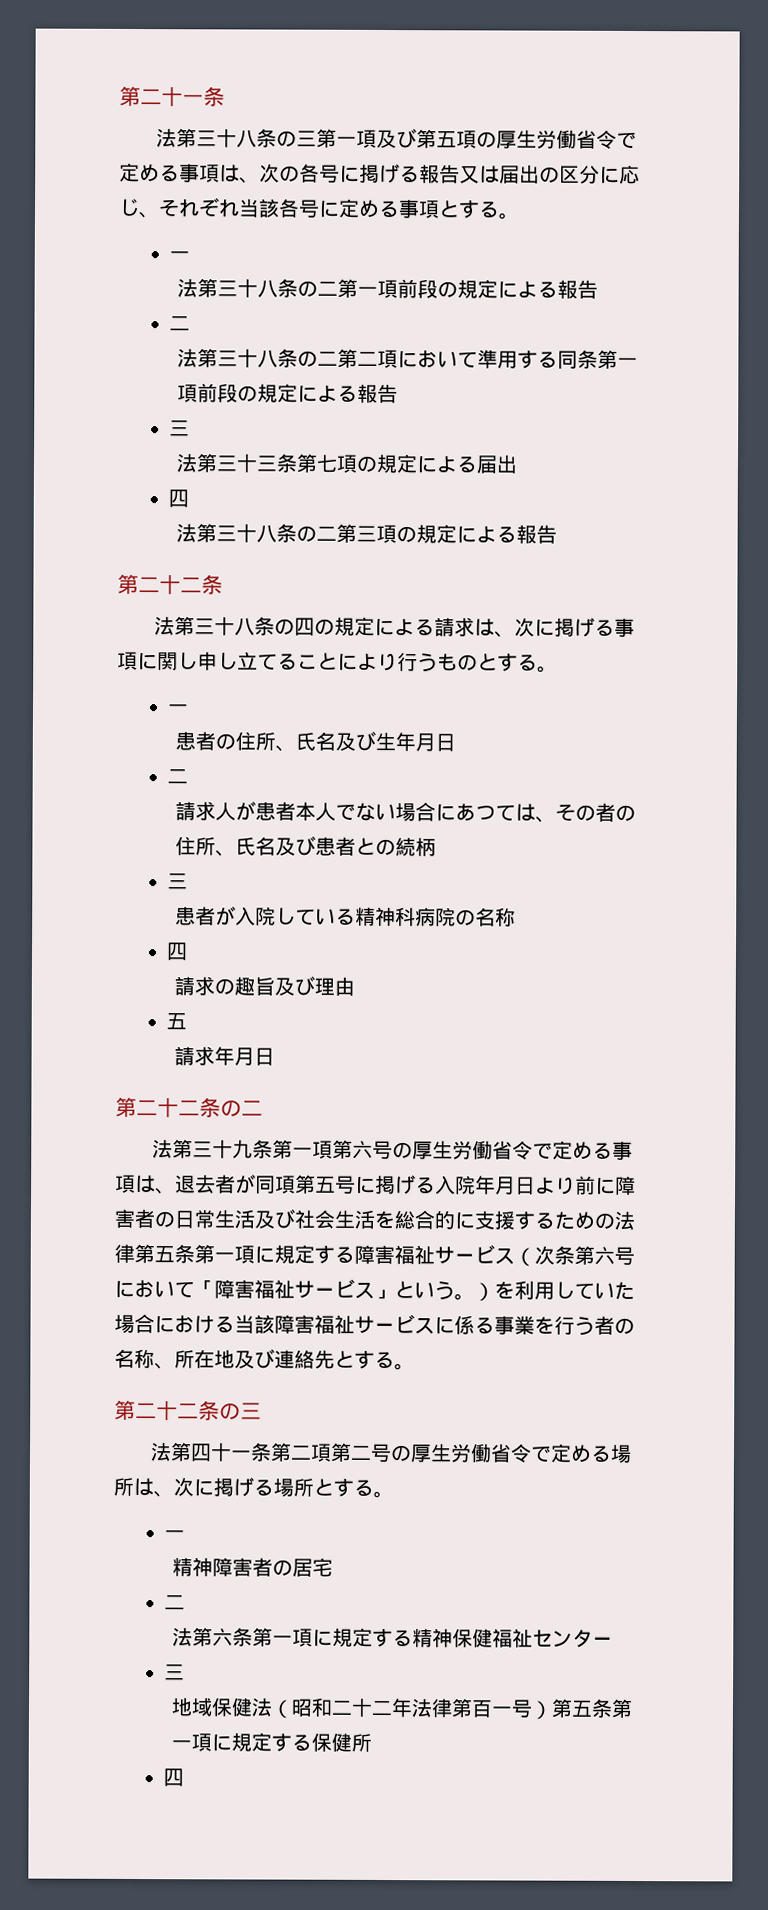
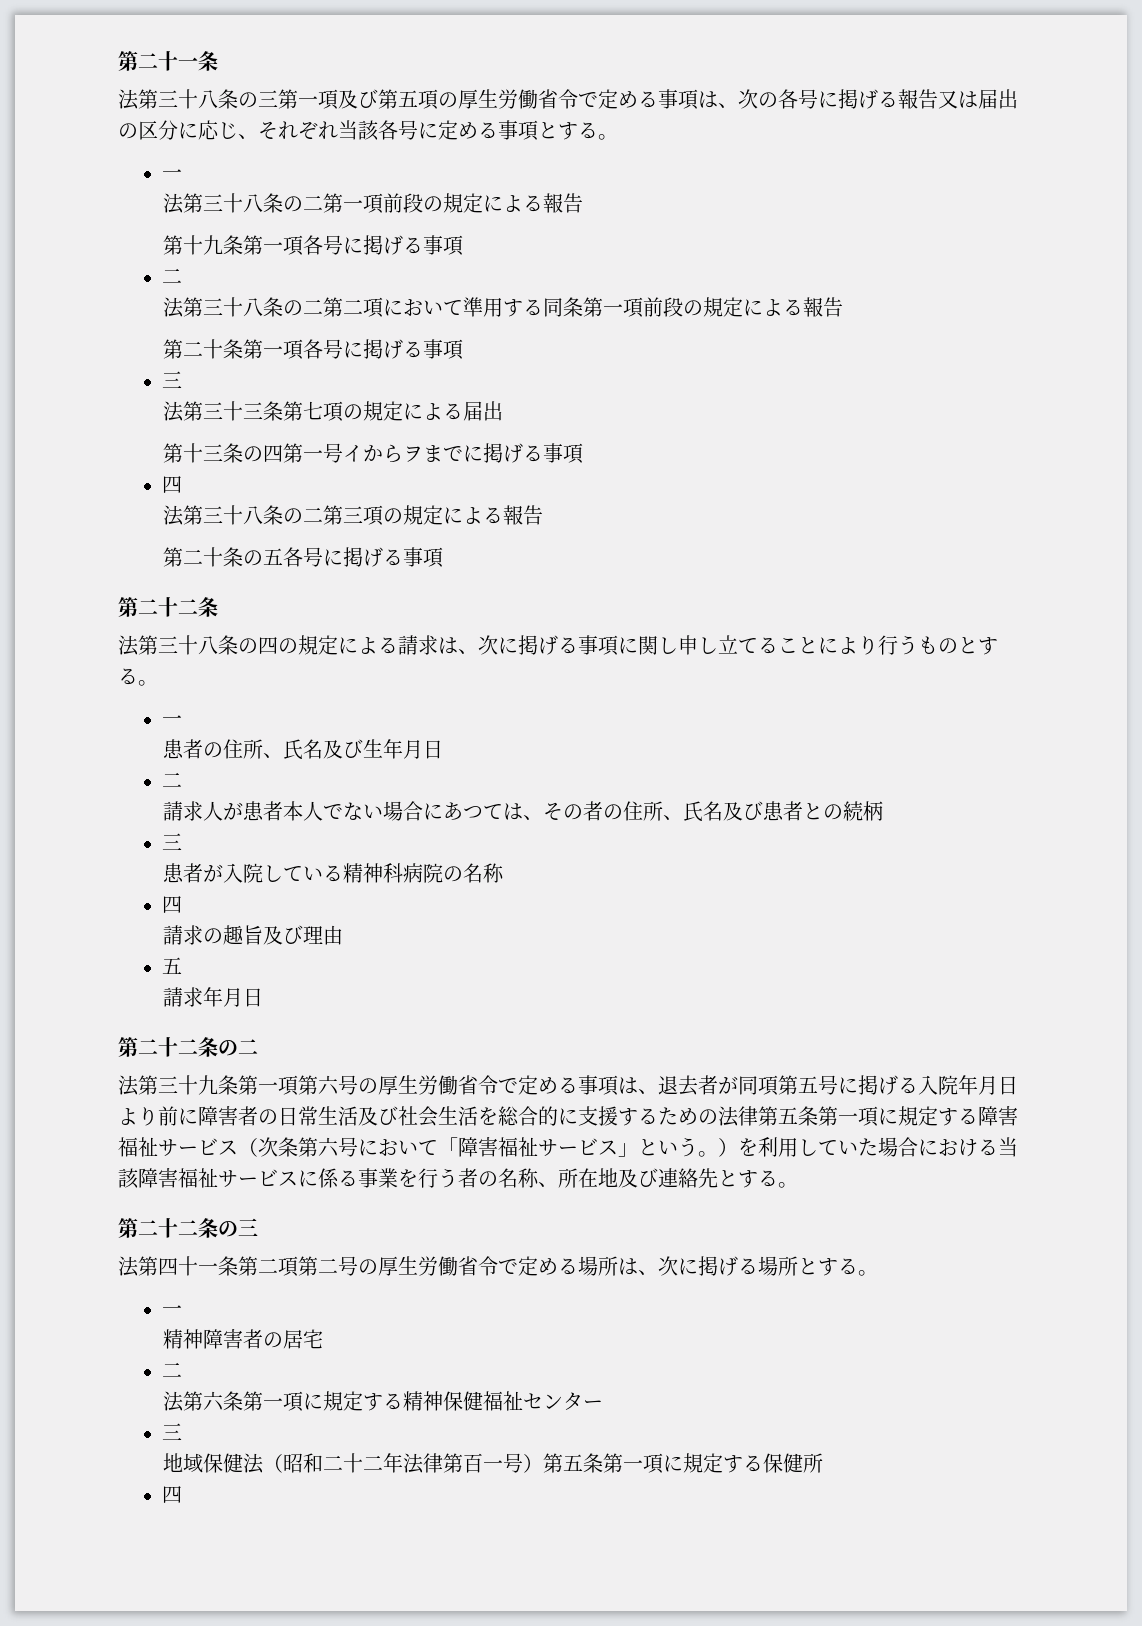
+ 第十九条第一項各号に掲げる事項
+ 第二十条第一項各号に掲げる事項
+ 第十三条の四第一号イからヲまでに掲げる事項
+ 第二十条の五各号に掲げる事項

